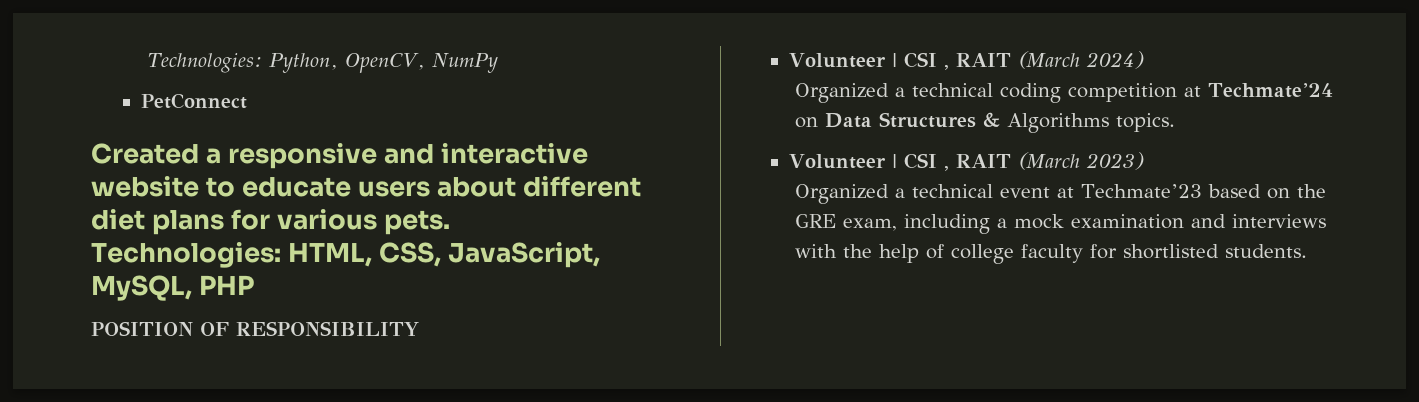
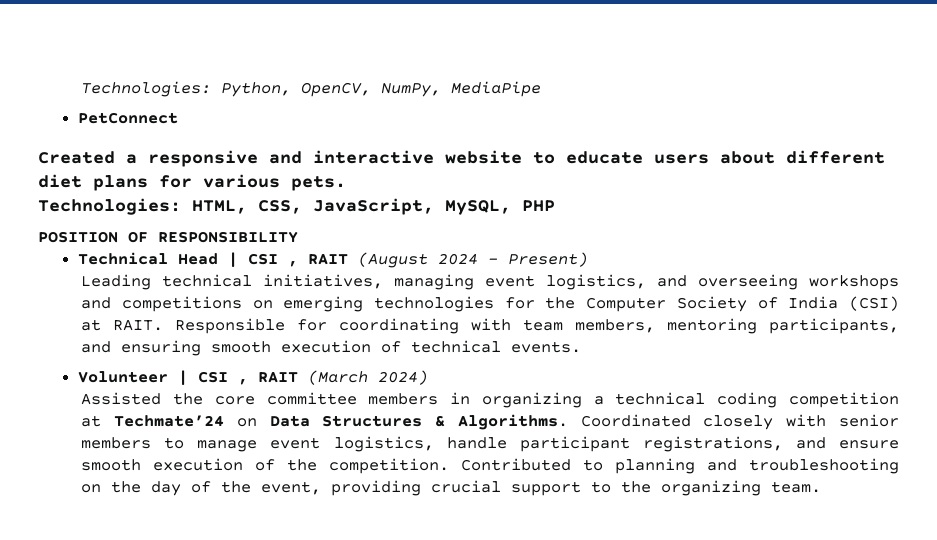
- Technologies: Python, OpenCV, NumPy
+ Technologies: Python, OpenCV, NumPy, MediaPipe
+ Technical Head | CSI , RAIT (August 2024 - Present)
+ Leading technical initiatives, managing event logistics, and overseeing workshops and competitions on emerging technologies for the Computer Society of India (CSI) at RAIT. Responsible for coordinating with team members, mentoring participants, and ensuring smooth execution of technical events.
- Organized a technical coding competition at Techmate’24 on Data Structures & Algorithms topics.
- Volunteer | CSI , RAIT (March 2023)
- Organized a technical event at Techmate’23 based on the GRE exam, including a mock examination and interviews with the help of college faculty for shortlisted students.
+ Assisted the core committee members in organizing a technical coding competition at Techmate’24 on Data Structures & Algorithms. Coordinated closely with senior members to manage event logistics, handle participant registrations, and ensure smooth execution of the competition. Contributed to planning and troubleshooting on the day of the event, providing crucial support to the organizing team.

